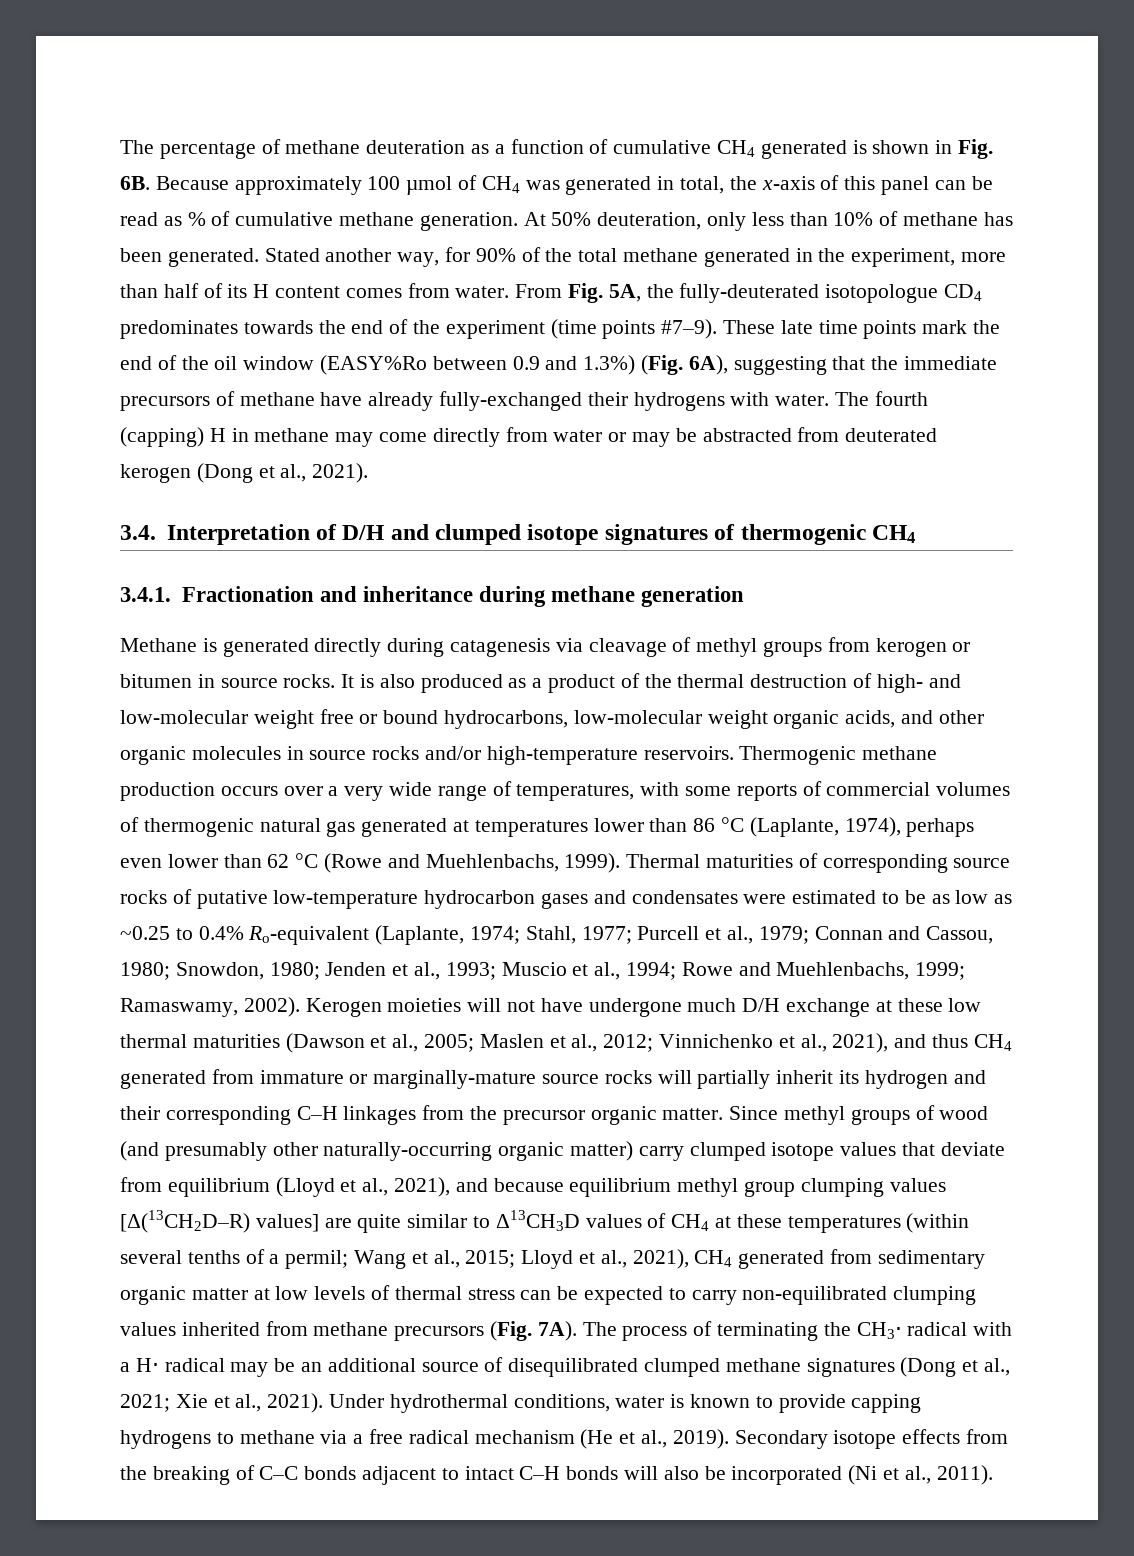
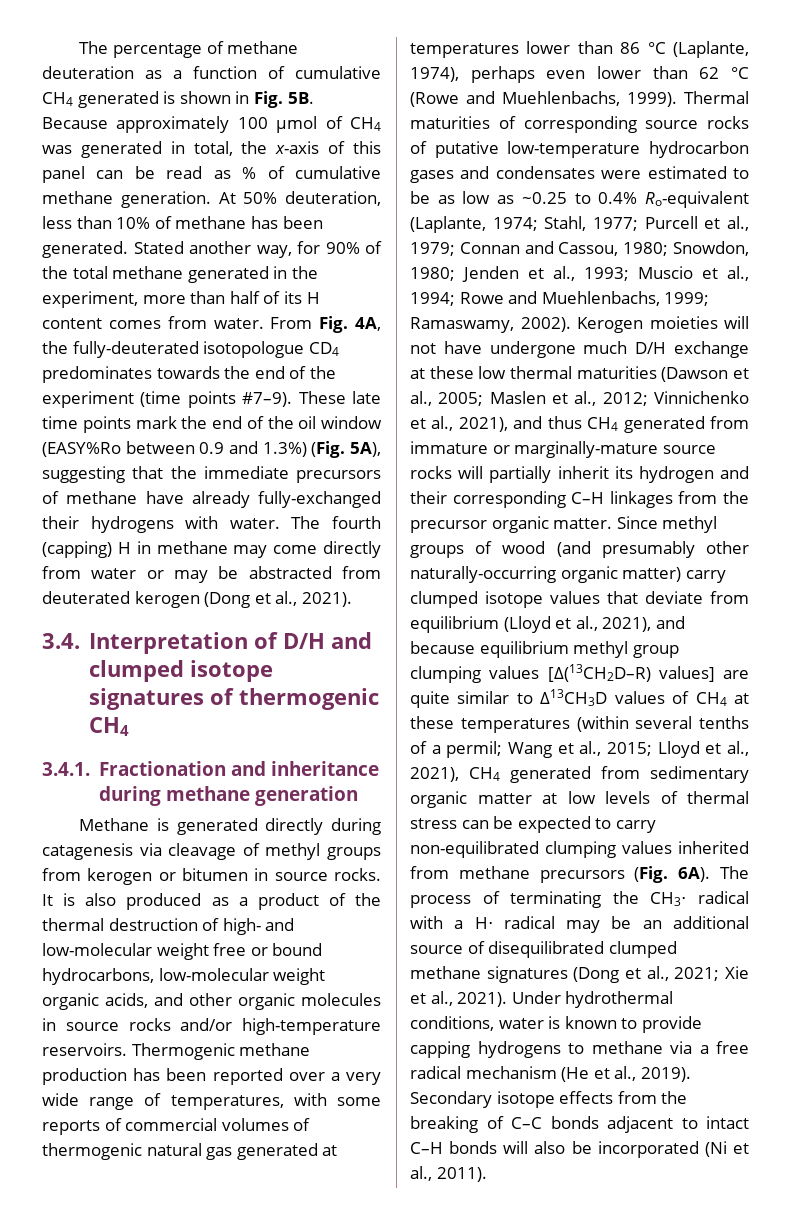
- The percentage of methane deuteration as a function of cumulative CH4 generated is shown in Fig. 6B.
+ The percentage of methane deuteration as a function of cumulative CH4 generated is shown in Fig. 5B.
- At 50% deuteration, only less than 10% of methane has been generated.
+ At 50% deuteration, less than 10% of methane has been generated.
- From Fig. 5A, the fully-deuterated isotopologue CD4 predominates towards the end of the experiment (time points #7–9).
+ From Fig. 4A, the fully-deuterated isotopologue CD4 predominates towards the end of the experiment (time points #7–9).
- These late time points mark the end of the oil window (EASY%Ro between 0.9 and 1.3%) (Fig. 6A), suggesting that the immediate precursors of methane have already fully-exchanged their hydrogens with water.
+ These late time points mark the end of the oil window (EASY%Ro between 0.9 and 1.3%) (Fig. 5A), suggesting that the immediate precursors of methane have already fully-exchanged their hydrogens with water.
- Thermogenic methane production occurs over a very wide range of temperatures, with some reports of commercial volumes of thermogenic natural gas generated at temperatures lower than 86 °C (Laplante, 1974), perhaps even lower than 62 °C (Rowe and Muehlenbachs, 1999).
+ Thermogenic methane production has been reported over a very wide range of temperatures, with some reports of commercial volumes of thermogenic natural gas generated at temperatures lower than 86 °C (Laplante, 1974), perhaps even lower than 62 °C (Rowe and Muehlenbachs, 1999).
- Lloyd et al., 2021), CH4 generated from sedimentary organic matter at low levels of thermal stress can be expected to carry non-equilibrated clumping values inherited from methane precursors (Fig. 7A).
+ Lloyd et al., 2021), CH4 generated from sedimentary organic matter at low levels of thermal stress can be expected to carry non-equilibrated clumping values inherited from methane precursors (Fig. 6A).

